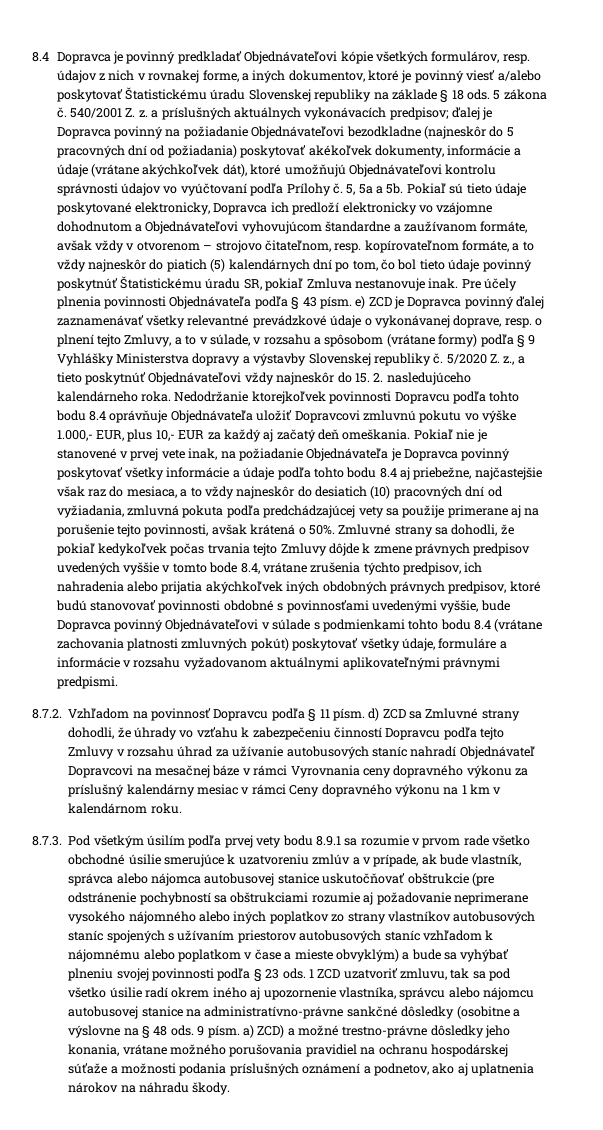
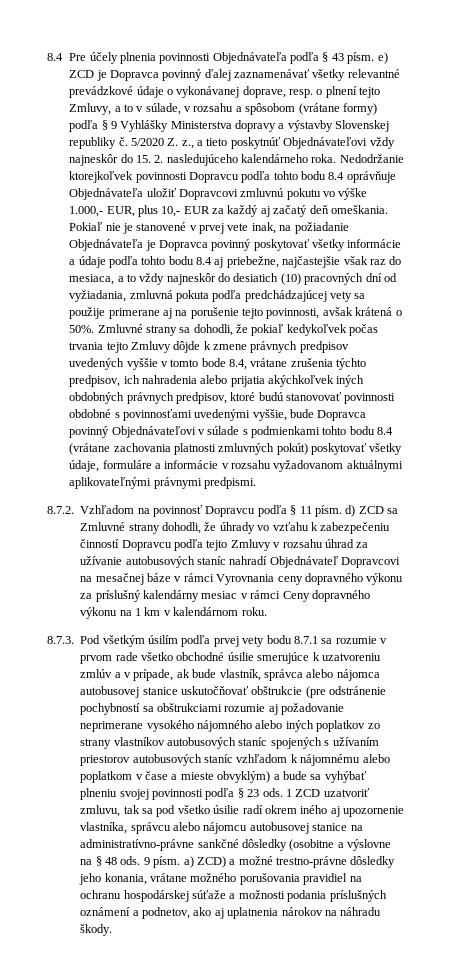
- 8.4 Dopravca je povinný predkladať Objednávateľovi kópie všetkých formulárov, resp. údajov z nich v rovnakej forme, a iných dokumentov, ktoré je povinný viesť a/alebo poskytovať Štatistickému úradu Slovenskej republiky na základe § 18 ods. 5 zákona č. 540/2001 Z. z. a príslušných aktuálnych vykonávacích predpisov; ďalej je Dopravca povinný na požiadanie Objednávateľovi bezodkladne (najneskôr do 5 pracovných dní od požiadania) poskytovať akékoľvek dokumenty, informácie a údaje (vrátane akýchkoľvek dát), ktoré umožňujú Objednávateľovi kontrolu správnosti údajov vo vyúčtovaní podľa Prílohy č. 5, 5a a 5b. Pokiaľ sú tieto údaje poskytované elektronicky, Dopravca ich predloží elektronicky vo vzájomne dohodnutom a Objednávateľovi vyhovujúcom štandardne a zaužívanom formáte, avšak vždy v otvorenom – strojovo čitateľnom, resp. kopírovateľnom formáte, a to vždy najneskôr do piatich (5) kalendárnych dní po tom, čo bol tieto údaje povinný poskytnúť Štatistickému úradu SR, pokiaľ Zmluva nestanovuje inak. Pre účely plnenia povinnosti Objednávateľa podľa § 43 písm. e) ZCD je Dopravca povinný ďalej zaznamenávať všetky relevantné prevádzkové údaje o vykonávanej doprave, resp. o plnení tejto Zmluvy, a to v súlade, v rozsahu a spôsobom (vrátane formy) podľa § 9 Vyhlášky Ministerstva dopravy a výstavby Slovenskej republiky č.
+ 8.4 Pre účely plnenia povinnosti Objednávateľa podľa § 43 písm. e) ZCD je Dopravca povinný ďalej zaznamenávať všetky relevantné prevádzkové údaje o vykonávanej doprave, resp. o plnení tejto Zmluvy, a to v súlade, v rozsahu a spôsobom (vrátane formy) podľa § 9 Vyhlášky Ministerstva dopravy a výstavby Slovenskej republiky č.
- 8.7.3. Pod všetkým úsilím podľa prvej vety bodu 8.9.1 sa rozumie v prvom rade všetko obchodné úsilie smerujúce k uzatvoreniu zmlúv a v prípade, ak bude vlastník, správca alebo nájomca autobusovej stanice uskutočňovať obštrukcie (pre odstránenie pochybností sa obštrukciami rozumie aj požadovanie neprimerane vysokého nájomného alebo iných poplatkov zo strany vlastníkov autobusových staníc spojených s užívaním priestorov autobusových staníc vzhľadom k nájomnému alebo poplatkom v čase a mieste obvyklým) a bude sa vyhýbať plneniu svojej povinnosti podľa § 23 ods.
+ 8.7.3. Pod všetkým úsilím podľa prvej vety bodu 8.7.1 sa rozumie v prvom rade všetko obchodné úsilie smerujúce k uzatvoreniu zmlúv a v prípade, ak bude vlastník, správca alebo nájomca autobusovej stanice uskutočňovať obštrukcie (pre odstránenie pochybností sa obštrukciami rozumie aj požadovanie neprimerane vysokého nájomného alebo iných poplatkov zo strany vlastníkov autobusových staníc spojených s užívaním priestorov autobusových staníc vzhľadom k nájomnému alebo poplatkom v čase a mieste obvyklým) a bude sa vyhýbať plneniu svojej povinnosti podľa § 23 ods.

